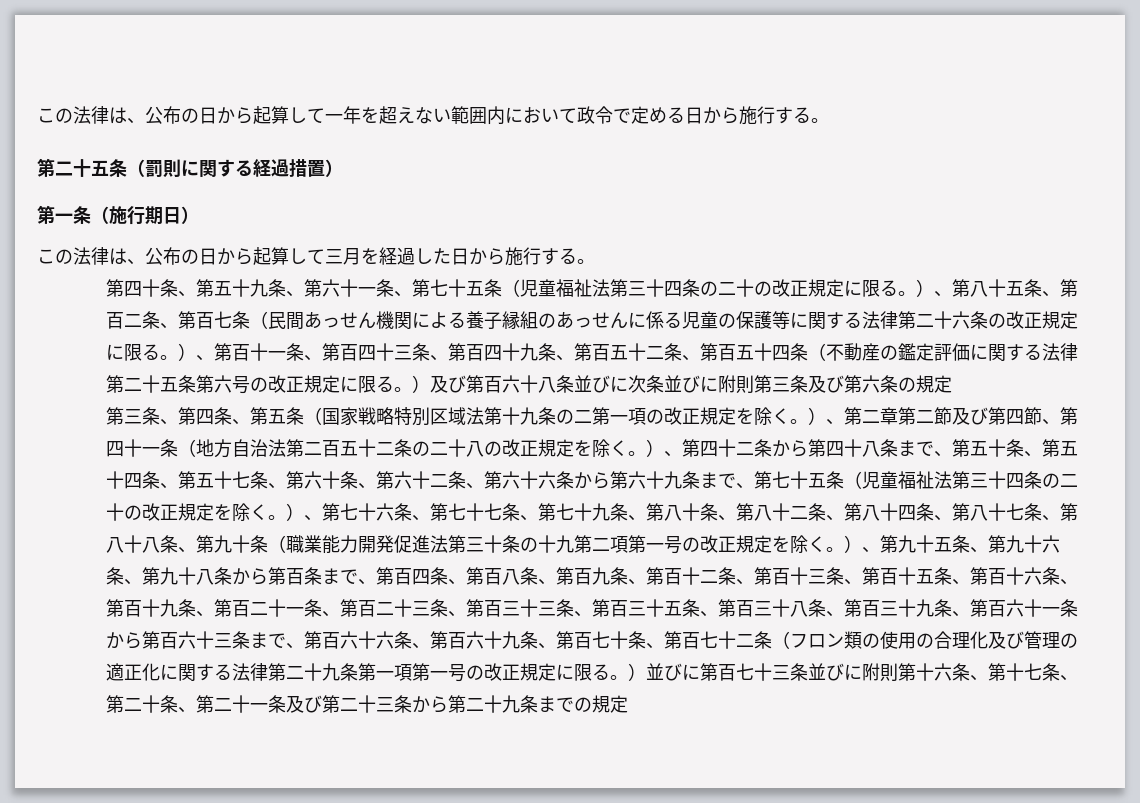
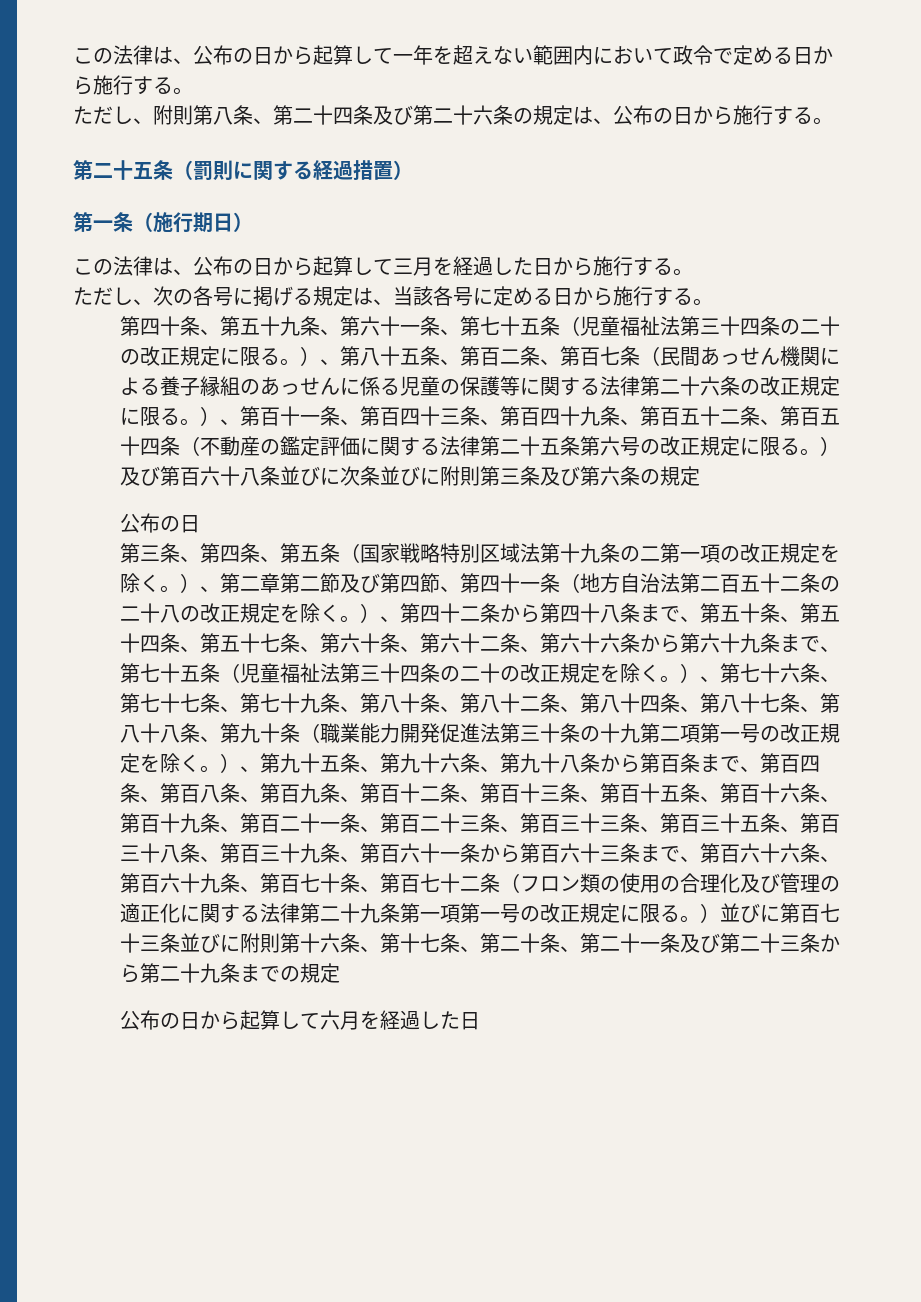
+ ただし、附則第八条、第二十四条及び第二十六条の規定は、公布の日から施行する。
+ ただし、次の各号に掲げる規定は、当該各号に定める日から施行する。
  第四十条、第五十九条、第六十一条、第七十五条（児童福祉法第三十四条の二十の改正規定に限る。）、第八十五条、第百二条、第百七条（民間あっせん機関による養子縁組のあっせんに係る児童の保護等に関する法律第二十六条の改正規定に限る。）、第百十一条、第百四十三条、第百四十九条、第百五十二条、第百五十四条（不動産の鑑定評価に関する法律第二十五条第六号の改正規定に限る。）及び第百六十八条並びに次条並びに附則第三条及び第六条の規定
+ 公布の日
+ 公布の日から起算して六月を経過した日

